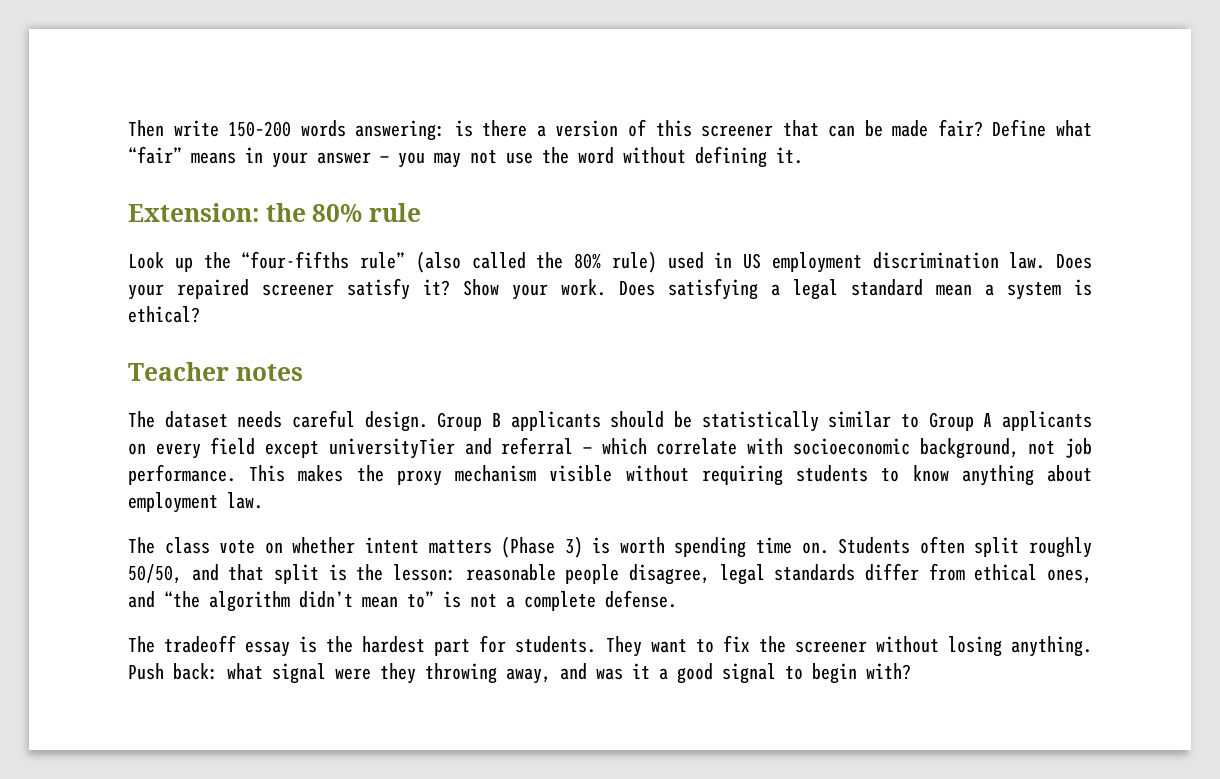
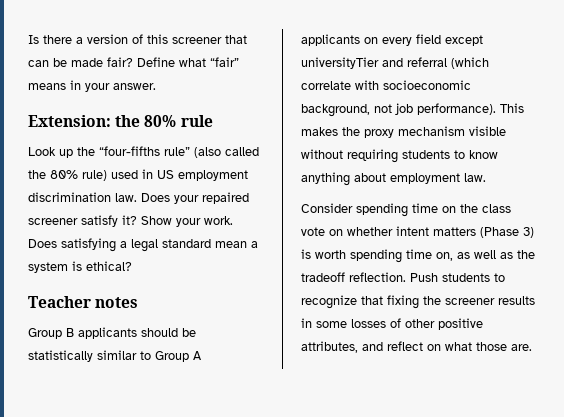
- Then write 150–200 words answering: is there a version of this screener that can be made fair?
+ Is there a version of this screener that can be made fair?
- Define what “fair” means in your answer — you may not use the word without defining it.
+ Define what “fair” means in your answer.
- The dataset needs careful design. Group B applicants should be statistically similar to Group A applicants on every field except universityTier and referral — which correlate with socioeconomic background, not job performance.
+ Group B applicants should be statistically similar to Group A applicants on every field except universityTier and referral (which correlate with socioeconomic background, not job performance).
- The class vote on whether intent matters (Phase 3) is worth spending time on. Students often split roughly 50/50, and that split is the lesson: reasonable people disagree, legal standards differ from ethical ones, and “the algorithm didn’t mean to” is not a complete defense.
- The tradeoff essay is the hardest part for students. They want to fix the screener without losing anything. Push back: what signal were they throwing away, and was it a good signal to begin with?
+ Consider spending time on the class vote on whether intent matters (Phase 3) is worth spending time on, as well as the tradeoff reflection. Push students to recognize that fixing the screener results in some losses of other positive attributes, and reflect on what those are.

